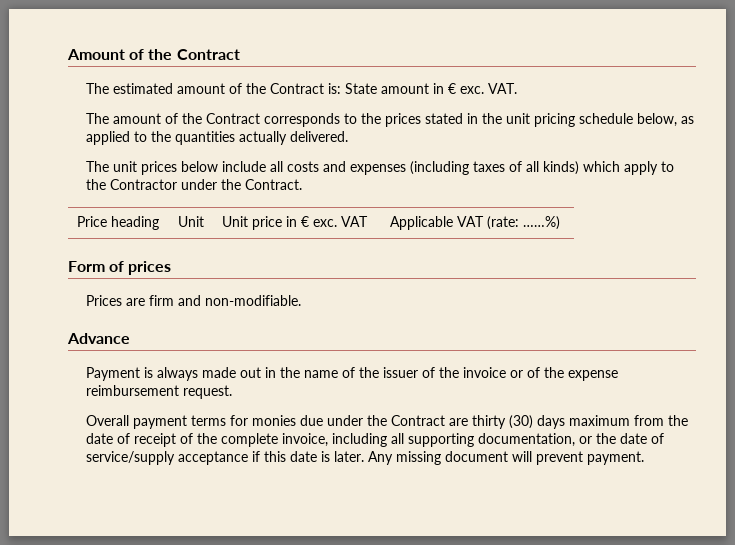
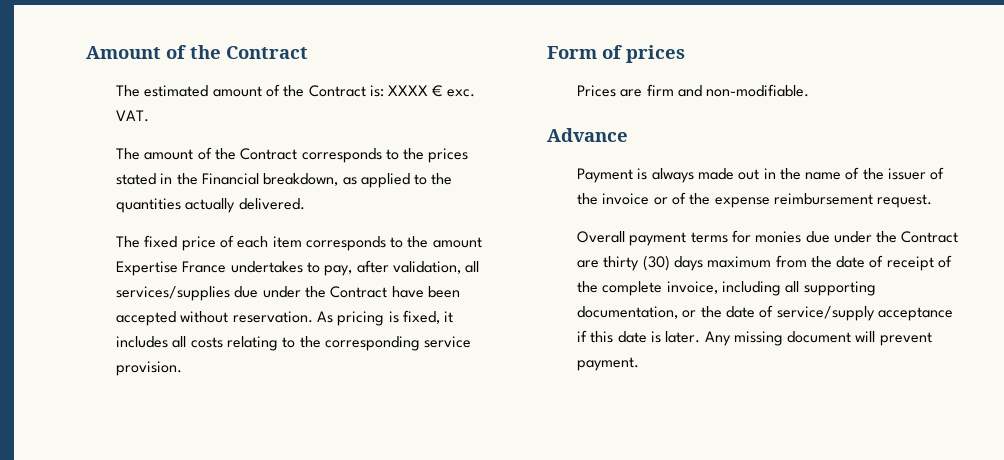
- The estimated amount of the Contract is: State amount in € exc.
+ The estimated amount of the Contract is: XXXX € exc.
- The amount of the Contract corresponds to the prices stated in the unit pricing schedule below, as applied to the quantities actually delivered.
+ The amount of the Contract corresponds to the prices stated in the Financial breakdown, as applied to the quantities actually delivered.
- The unit prices below include all costs and expenses (including taxes of all kinds) which apply to the Contractor under the Contract.
- Price heading | Unit | Unit price in € exc. VAT | Applicable VAT (rate: ……%)
+ The fixed price of each item corresponds to the amount Expertise France undertakes to pay, after validation, all services/supplies due under the Contract have been accepted without reservation. As pricing is fixed, it includes all costs relating to the corresponding service provision.

